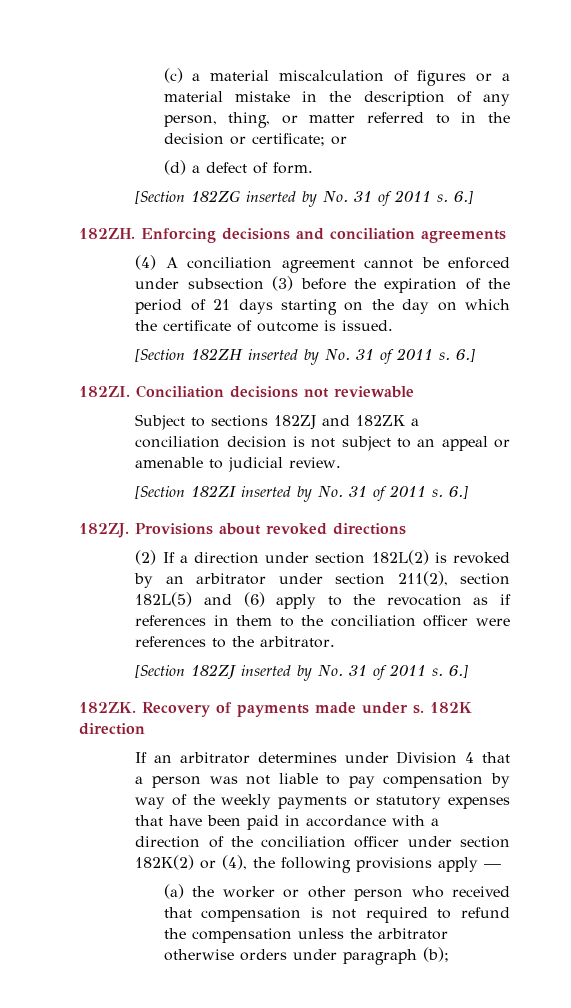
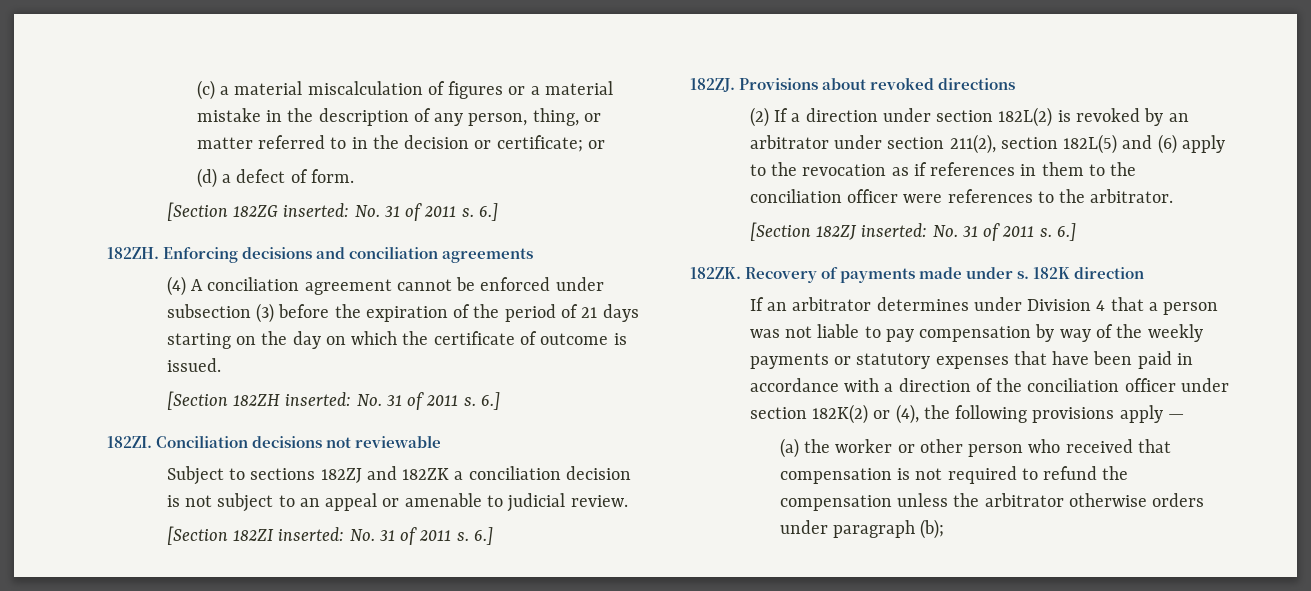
- [Section 182ZG inserted by No. 31 of 2011 s.
+ [Section 182ZG inserted: No. 31 of 2011 s.
- [Section 182ZH inserted by No. 31 of 2011 s.
+ [Section 182ZH inserted: No. 31 of 2011 s.
- [Section 182ZI inserted by No. 31 of 2011 s.
+ [Section 182ZI inserted: No. 31 of 2011 s.
- [Section 182ZJ inserted by No. 31 of 2011 s.
+ [Section 182ZJ inserted: No. 31 of 2011 s.

